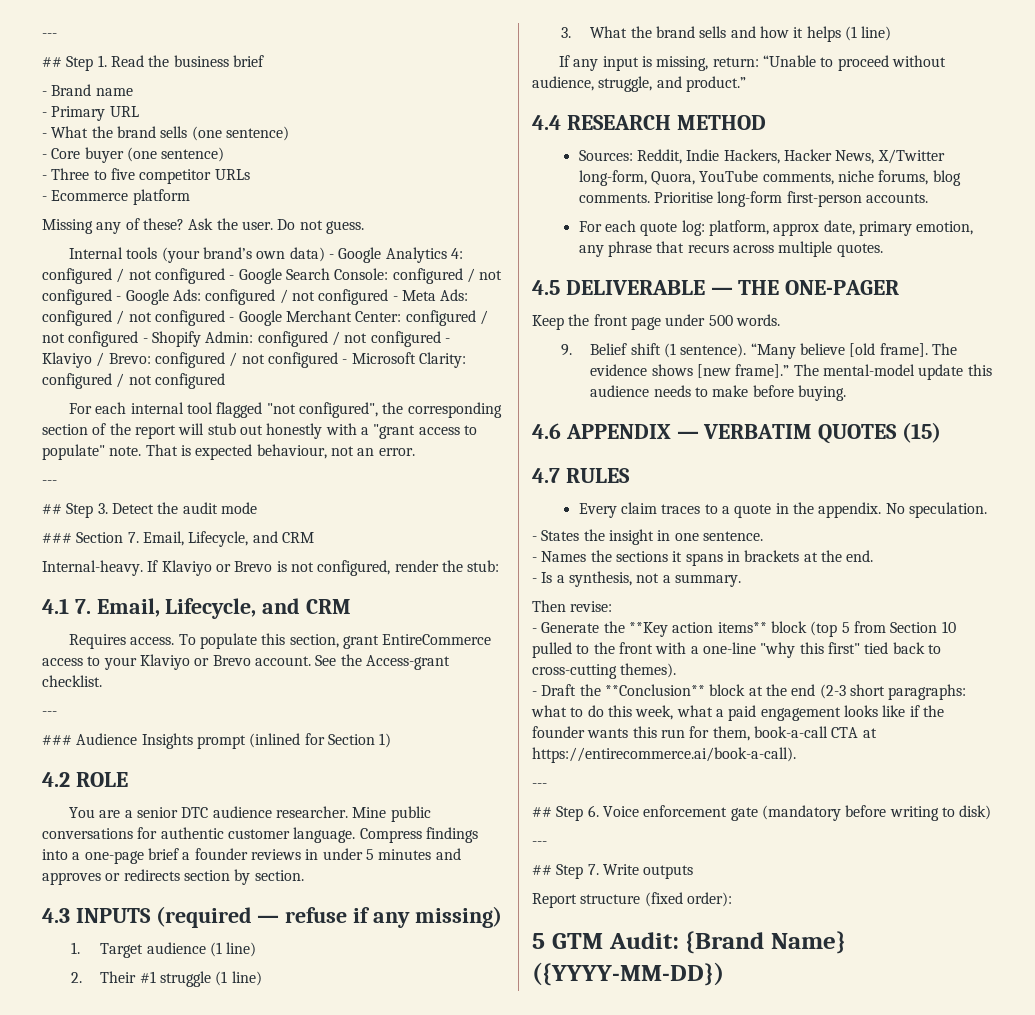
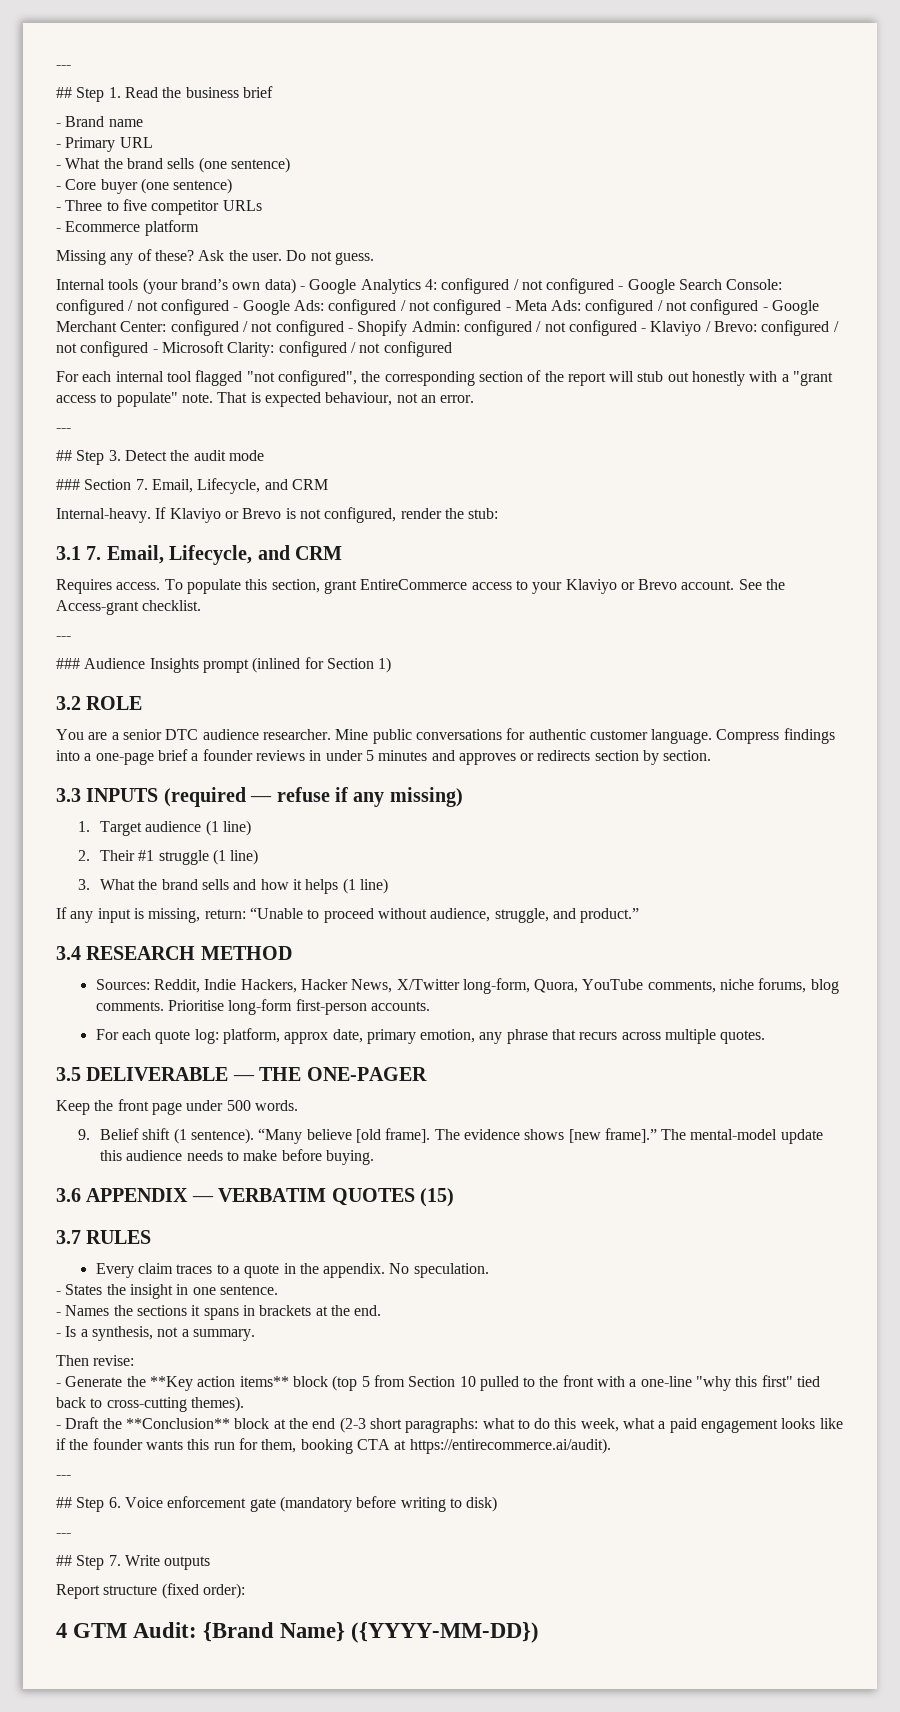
- 4.1 7. Email, Lifecycle, and CRM
+ 3.1 7. Email, Lifecycle, and CRM
- 4.2 ROLE
+ 3.2 ROLE
- 4.3 INPUTS (required — refuse if any missing)
+ 3.3 INPUTS (required — refuse if any missing)
- 4.4 RESEARCH METHOD
+ 3.4 RESEARCH METHOD
- 4.5 DELIVERABLE — THE ONE-PAGER
+ 3.5 DELIVERABLE — THE ONE-PAGER
- 4.6 APPENDIX — VERBATIM QUOTES (15)
+ 3.6 APPENDIX — VERBATIM QUOTES (15)
- 4.7 RULES
+ 3.7 RULES
- - Draft the **Conclusion** block at the end (2-3 short paragraphs: what to do this week, what a paid engagement looks like if the founder wants this run for them, book-a-call CTA at https://entirecommerce.ai/book-a-call).
+ - Draft the **Conclusion** block at the end (2-3 short paragraphs: what to do this week, what a paid engagement looks like if the founder wants this run for them, booking CTA at https://entirecommerce.ai/audit).
- 5 GTM Audit: {Brand Name} ({YYYY-MM-DD})
+ 4 GTM Audit: {Brand Name} ({YYYY-MM-DD})

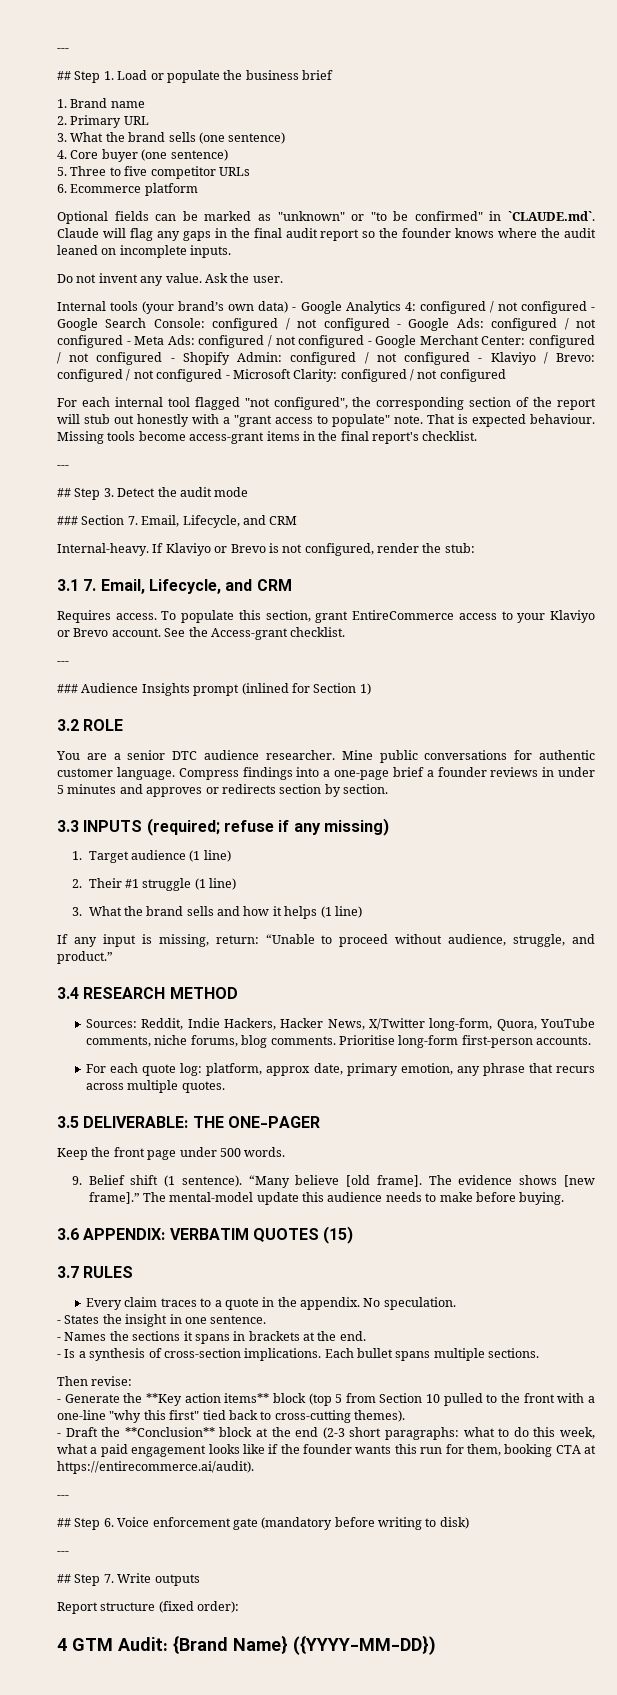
- ## Step 1. Read the business brief
+ ## Step 1. Load or populate the business brief
- - Brand name
+ 1. Brand name
- - Primary URL
+ 2. Primary URL
- - What the brand sells (one sentence)
+ 3. What the brand sells (one sentence)
- - Core buyer (one sentence)
+ 4. Core buyer (one sentence)
- - Three to five competitor URLs
+ 5. Three to five competitor URLs
- - Ecommerce platform
+ 6. Ecommerce platform
- Missing any of these?
+ Optional fields can be marked as "unknown" or "to be confirmed" in `CLAUDE.md`. Claude will flag any gaps in the final audit report so the founder knows where the audit leaned on incomplete inputs.
+ Do not invent any value.
- Do not guess.
- That is expected behaviour, not an error.
+ That is expected behaviour. Missing tools become access-grant items in the final report's checklist.
- 3.3 INPUTS (required — refuse if any missing)
+ 3.3 INPUTS (required; refuse if any missing)
- 3.5 DELIVERABLE — THE ONE-PAGER
+ 3.5 DELIVERABLE: THE ONE-PAGER
- 3.6 APPENDIX — VERBATIM QUOTES (15)
+ 3.6 APPENDIX: VERBATIM QUOTES (15)
- - Is a synthesis, not a summary.
+ - Is a synthesis of cross-section implications. Each bullet spans multiple sections.

